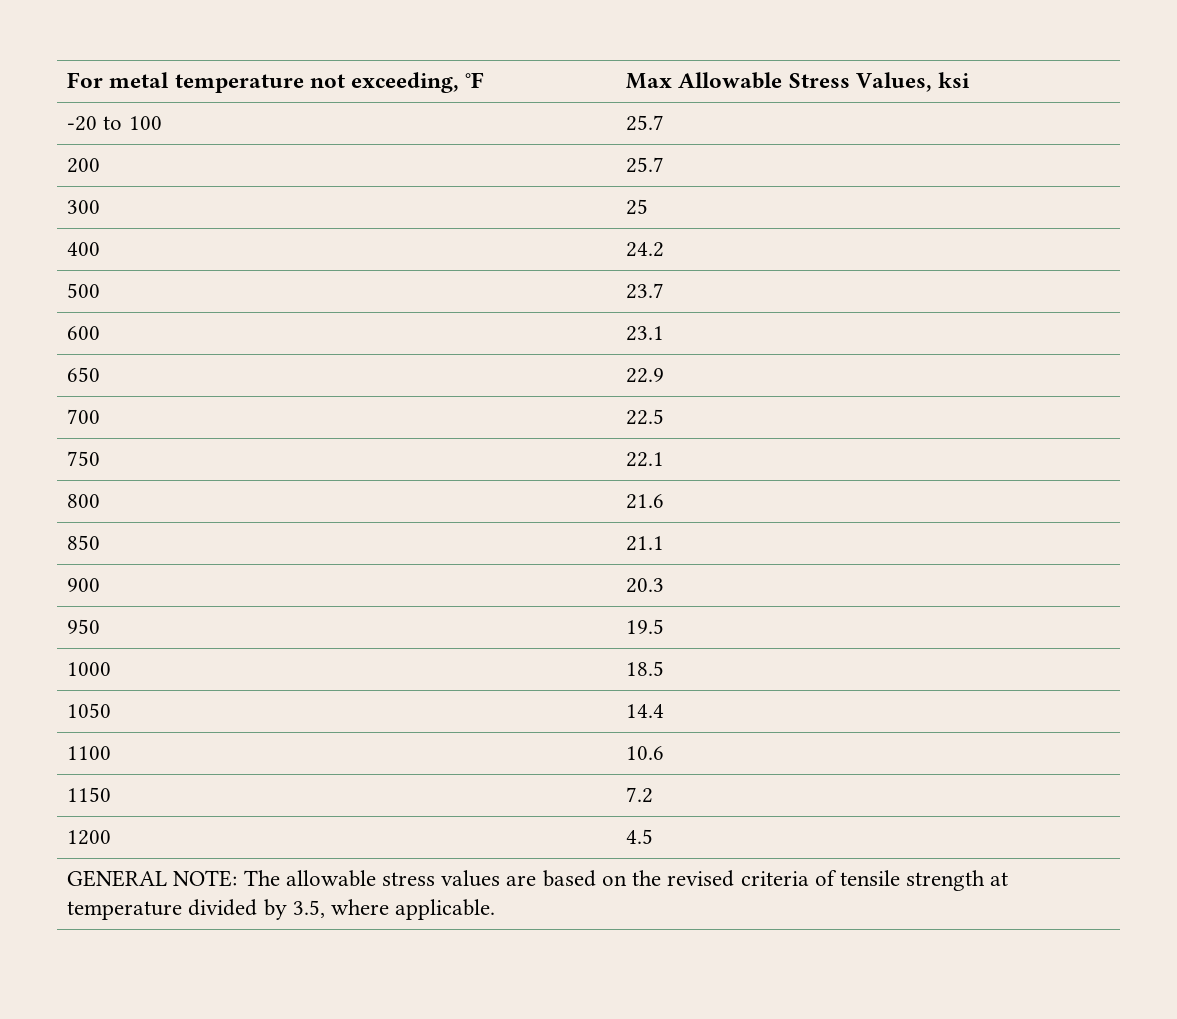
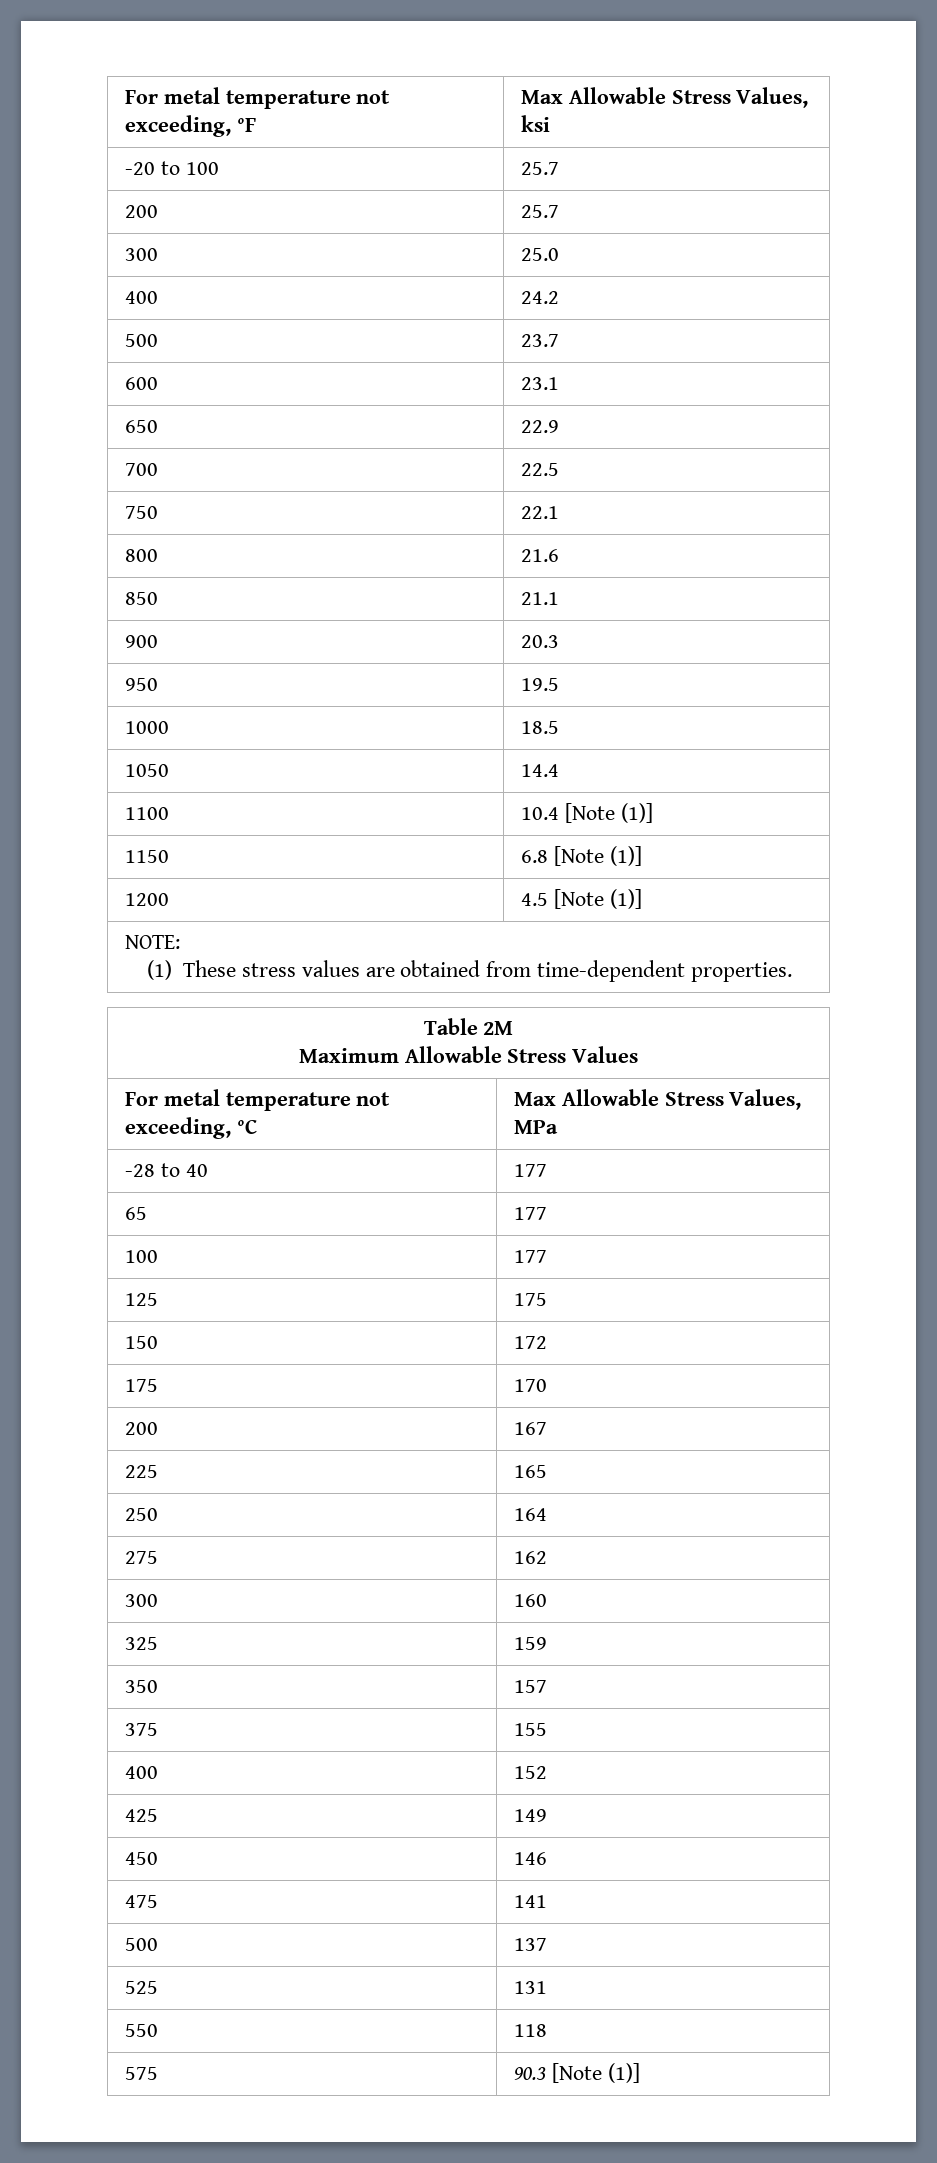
- 300 | 25
+ 300 | 25.0
- 1100 | 10.6
- 1150 | 7.2
+ 1100 | 10.4 [Note (1)]
+ 1150 | 6.8 [Note (1)]
- 1200 | 4.5
- GENERAL NOTE: The allowable stress values are based on the revised criteria of tensile strength at temperature divided by 3.5, where applicable.
+ 1200 | 4.5 [Note (1)]
+ NOTE:
+ (1) These stress values are obtained from time-dependent properties.
+ Table 2M
+ Maximum Allowable Stress Values
+ For metal temperature not exceeding, °C | Max Allowable Stress Values, MPa
+ -28 to 40 | 177
+ 65 | 177
+ 100 | 177
+ 125 | 175
+ 150 | 172
+ 175 | 170
+ 200 | 167
+ 225 | 165
+ 250 | 164
+ 275 | 162
+ 300 | 160
+ 325 | 159
+ 350 | 157
+ 375 | 155
+ 400 | 152
+ 425 | 149
+ 450 | 146
+ 475 | 141
+ 500 | 137
+ 525 | 131
+ 550 | 118
+ 575 | 90.3 [Note (1)]

